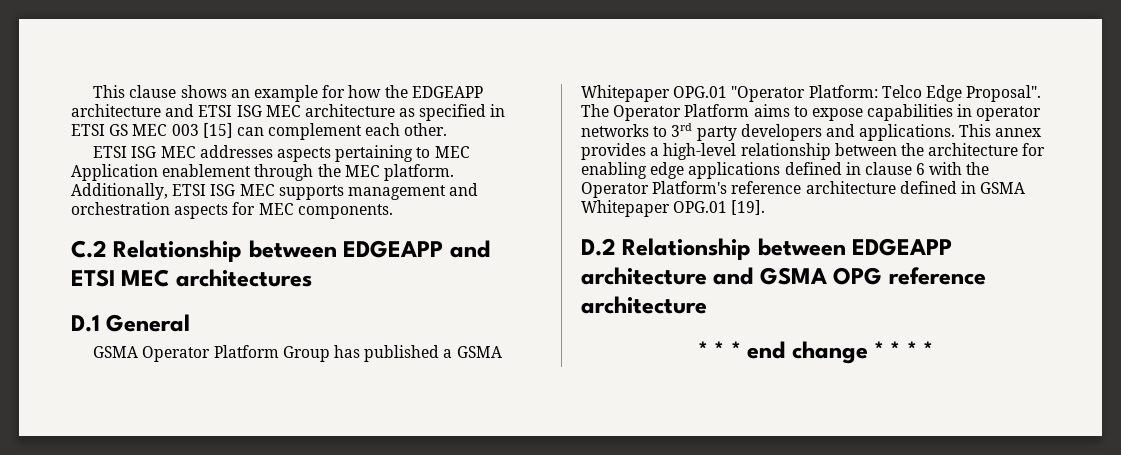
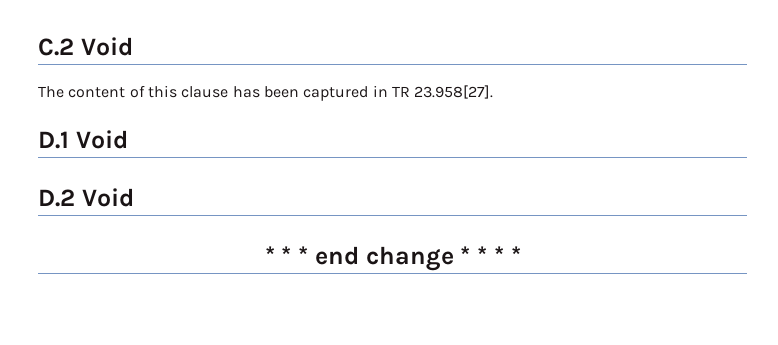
- This clause shows an example for how the EDGEAPP architecture and ETSI ISG MEC architecture as specified in ETSI GS MEC 003 [15] can complement each other.
- ETSI ISG MEC addresses aspects pertaining to MEC Application enablement through the MEC platform. Additionally, ETSI ISG MEC supports management and orchestration aspects for MEC components.
- C.2 Relationship between EDGEAPP and ETSI MEC architectures
- D.1 General
- GSMA Operator Platform Group has published a GSMA Whitepaper OPG.01 "Operator Platform: Telco Edge Proposal". The Operator Platform aims to expose capabilities in operator networks to 3rd party developers and applications. This annex provides a high-level relationship between the architecture for enabling edge applications defined in clause 6 with the Operator Platform's reference architecture defined in GSMA Whitepaper OPG.01 [19].
- D.2 Relationship between EDGEAPP architecture and GSMA OPG reference architecture
+ C.2 Void
+ The content of this clause has been captured in TR 23.958[27].
+ D.1 Void
+ D.2 Void

